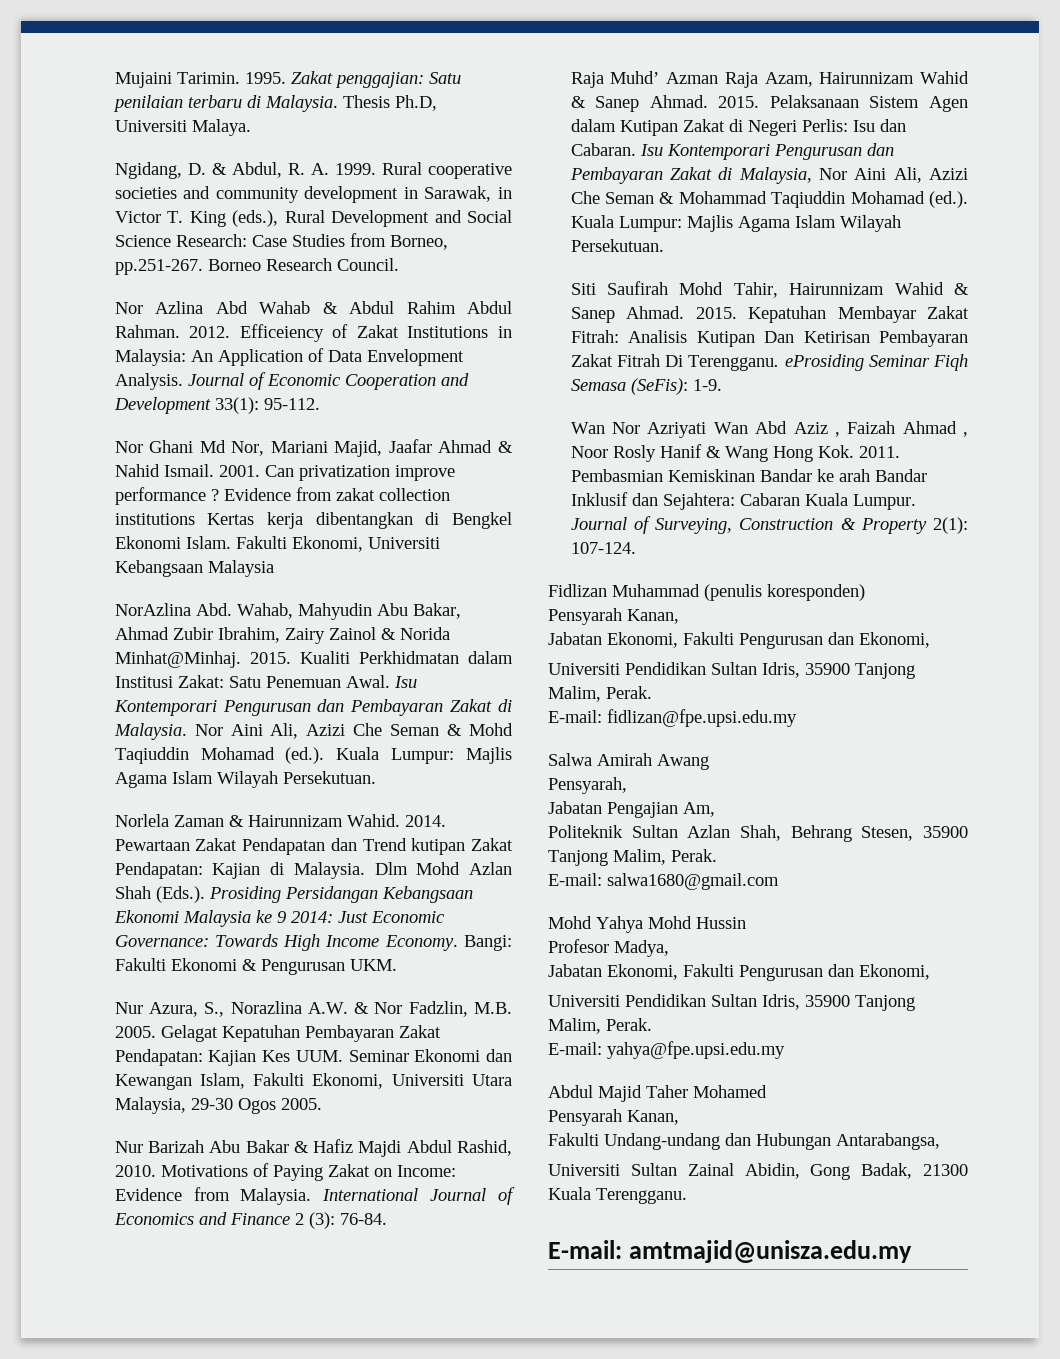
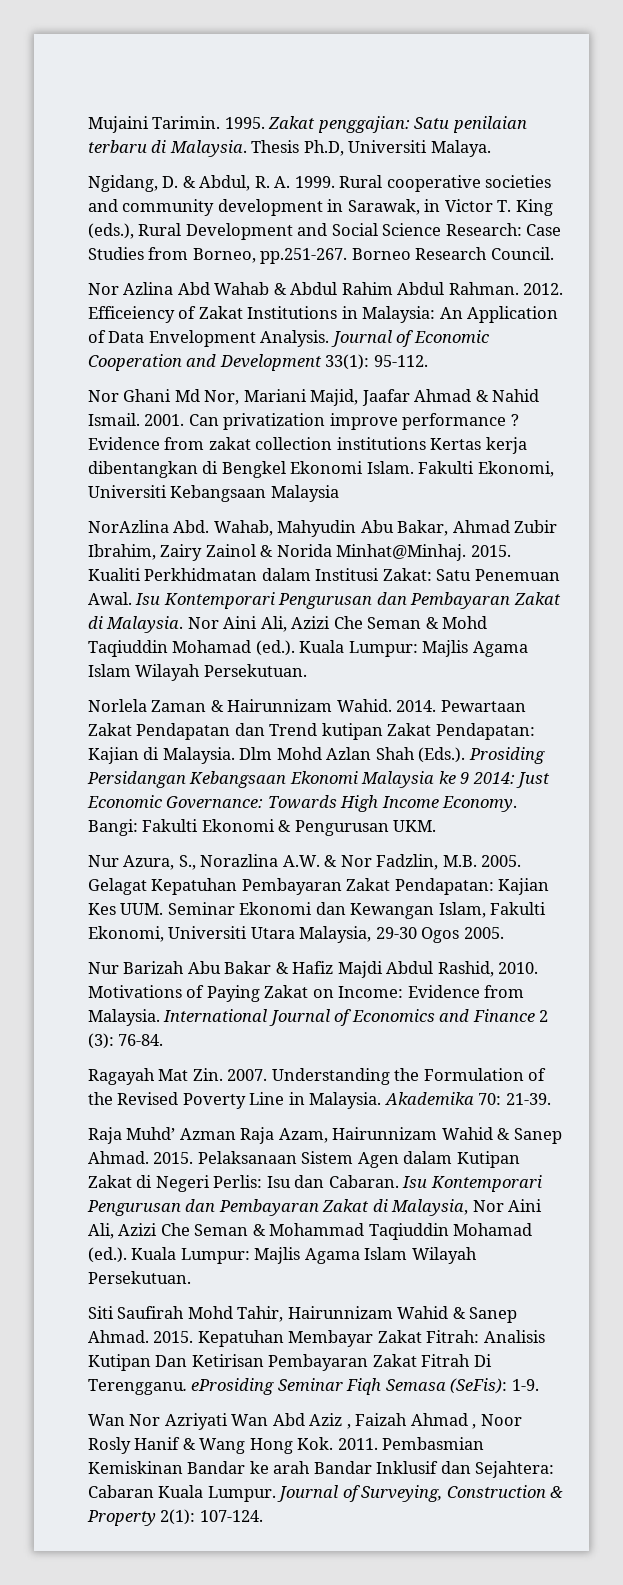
+ Ragayah Mat Zin. 2007. Understanding the Formulation of the Revised Poverty Line in Malaysia. Akademika 70: 21-39.
- Fidlizan Muhammad (penulis koresponden)
- Pensyarah Kanan,
- Jabatan Ekonomi, Fakulti Pengurusan dan Ekonomi,
- Universiti Pendidikan Sultan Idris, 35900 Tanjong Malim, Perak.
- E-mail: fidlizan@fpe.upsi.edu.my
- Salwa Amirah Awang
- Pensyarah,
- Jabatan Pengajian Am,
- Politeknik Sultan Azlan Shah, Behrang Stesen, 35900 Tanjong Malim, Perak.
- E-mail: salwa1680@gmail.com
- Mohd Yahya Mohd Hussin
- Profesor Madya,
- Jabatan Ekonomi, Fakulti Pengurusan dan Ekonomi,
- Universiti Pendidikan Sultan Idris, 35900 Tanjong Malim, Perak.
- E-mail: yahya@fpe.upsi.edu.my
- Abdul Majid Taher Mohamed
- Pensyarah Kanan,
- Fakulti Undang-undang dan Hubungan Antarabangsa,
- Universiti Sultan Zainal Abidin, Gong Badak, 21300 Kuala Terengganu.
- E-mail: amtmajid@unisza.edu.my

